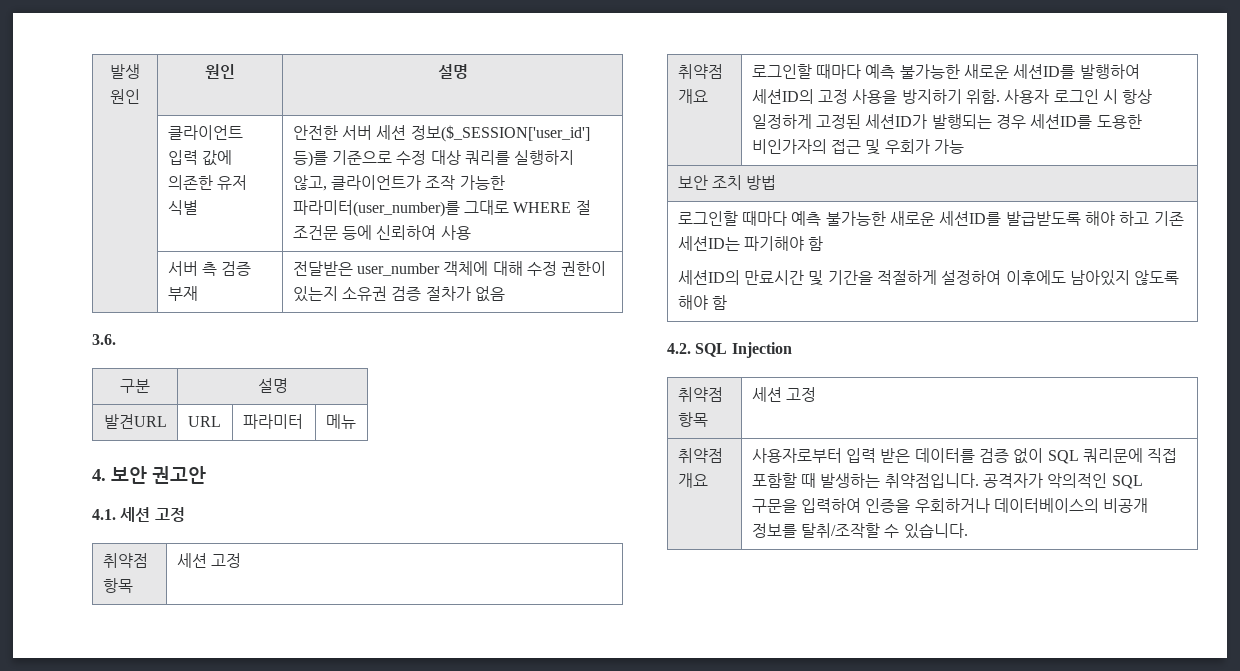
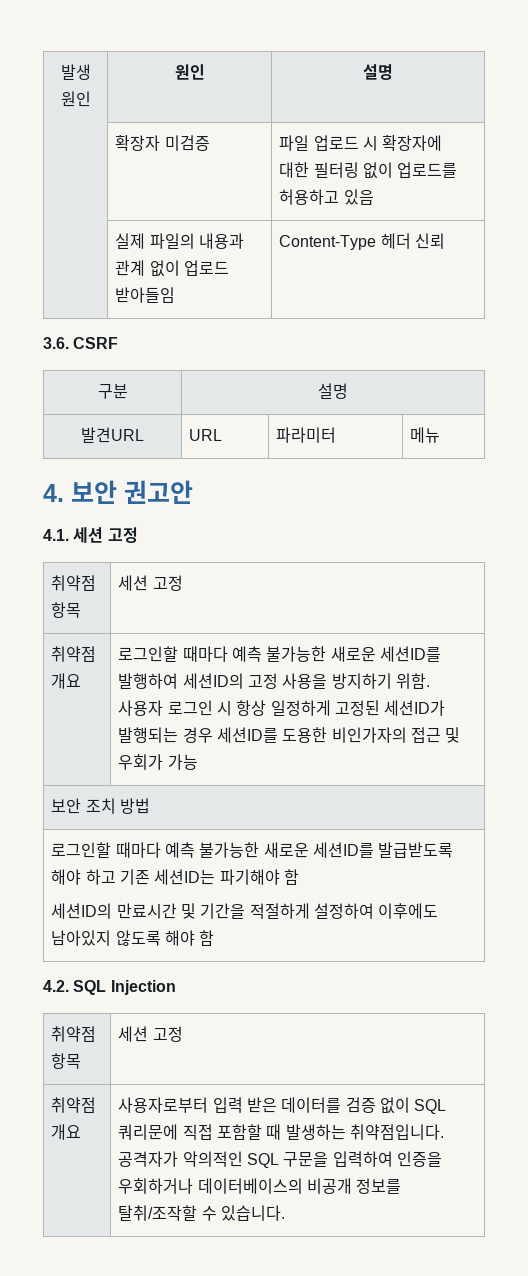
- | 클라이언트 입력 값에 의존한 유저 식별 | 안전한 서버 세션 정보($_SESSION['user_id'] 등)를 기준으로 수정 대상 쿼리를 실행하지 않고, 클라이언트가 조작 가능한 파라미터(user_number)를 그대로 WHERE 절 조건문 등에 신뢰하여 사용
- | 서버 측 검증 부재 | 전달받은 user_number 객체에 대해 수정 권한이 있는지 소유권 검증 절차가 없음
+ | 확장자 미검증 | 파일 업로드 시 확장자에 대한 필터링 없이 업로드를 허용하고 있음
+ | 실제 파일의 내용과 관계 없이 업로드 받아들임 | Content-Type 헤더 신뢰
- 3.6.
+ 3.6. CSRF

